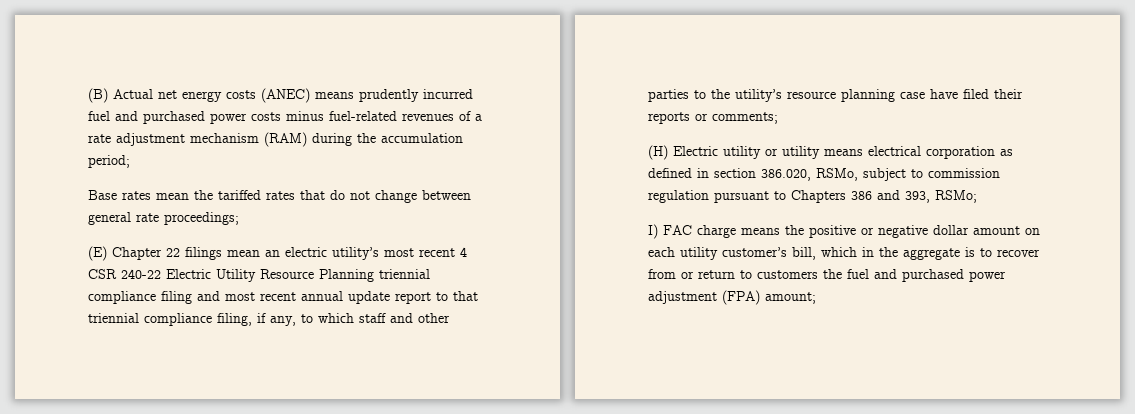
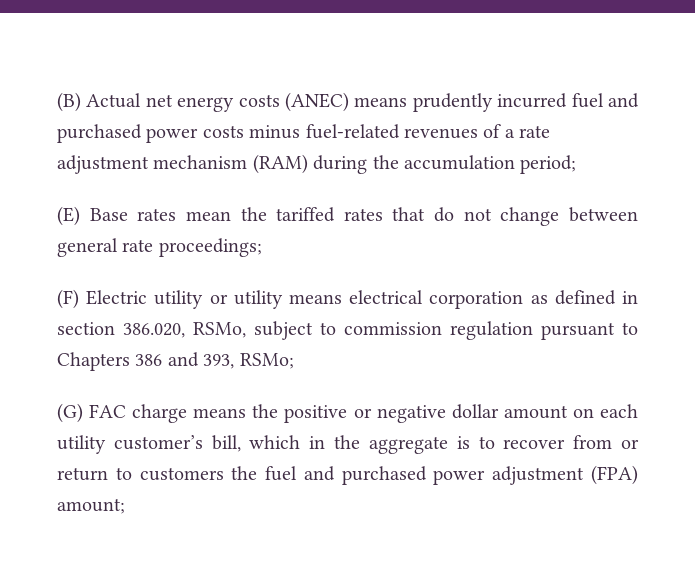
- Base rates mean the tariffed rates that do not change between general rate proceedings;
+ (E) Base rates mean the tariffed rates that do not change between general rate proceedings;
- (E) Chapter 22 filings mean an electric utility’s most recent 4 CSR 240-22 Electric Utility Resource Planning triennial compliance filing and most recent annual update report to that triennial compliance filing, if any, to which staff and other parties to the utility’s resource planning case have filed their reports or comments;
- (H) Electric utility or utility means electrical corporation as defined in section 386.020, RSMo, subject to commission regulation pursuant to Chapters 386 and 393, RSMo;
+ (F) Electric utility or utility means electrical corporation as defined in section 386.020, RSMo, subject to commission regulation pursuant to Chapters 386 and 393, RSMo;
- I) FAC charge means the positive or negative dollar amount on each utility customer’s bill, which in the aggregate is to recover from or return to customers the fuel and purchased power adjustment (FPA) amount;
+ (G) FAC charge means the positive or negative dollar amount on each utility customer’s bill, which in the aggregate is to recover from or return to customers the fuel and purchased power adjustment (FPA) amount;

